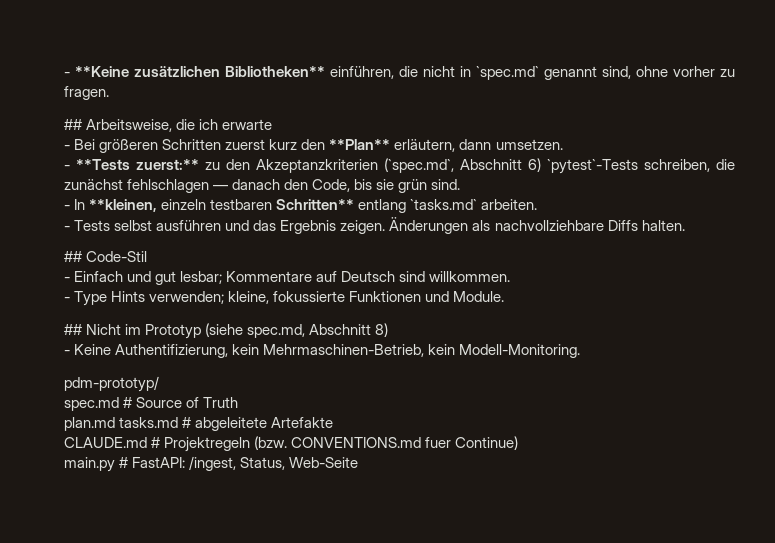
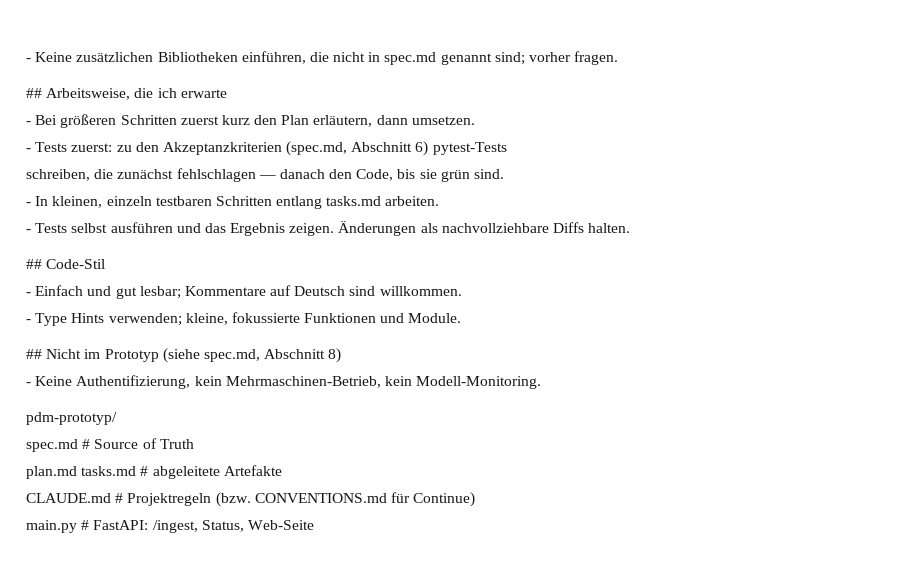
- - **Keine zusätzlichen Bibliotheken** einführen, die nicht in `spec.md` genannt sind, ohne vorher zu fragen.
+ - Keine zusätzlichen Bibliotheken einführen, die nicht in spec.md genannt sind; vorher fragen.
- - Bei größeren Schritten zuerst kurz den **Plan** erläutern, dann umsetzen.
+ - Bei größeren Schritten zuerst kurz den Plan erläutern, dann umsetzen.
- - **Tests zuerst:** zu den Akzeptanzkriterien (`spec.md`, Abschnitt 6) `pytest`-Tests schreiben, die zunächst fehlschlagen — danach den Code, bis sie grün sind.
+ - Tests zuerst: zu den Akzeptanzkriterien (spec.md, Abschnitt 6) pytest-Tests
+ schreiben, die zunächst fehlschlagen — danach den Code, bis sie grün sind.
- - In **kleinen, einzeln testbaren Schritten** entlang `tasks.md` arbeiten.
+ - In kleinen, einzeln testbaren Schritten entlang tasks.md arbeiten.
- CLAUDE.md # Projektregeln (bzw. CONVENTIONS.md fuer Continue)
+ CLAUDE.md # Projektregeln (bzw. CONVENTIONS.md für Continue)

